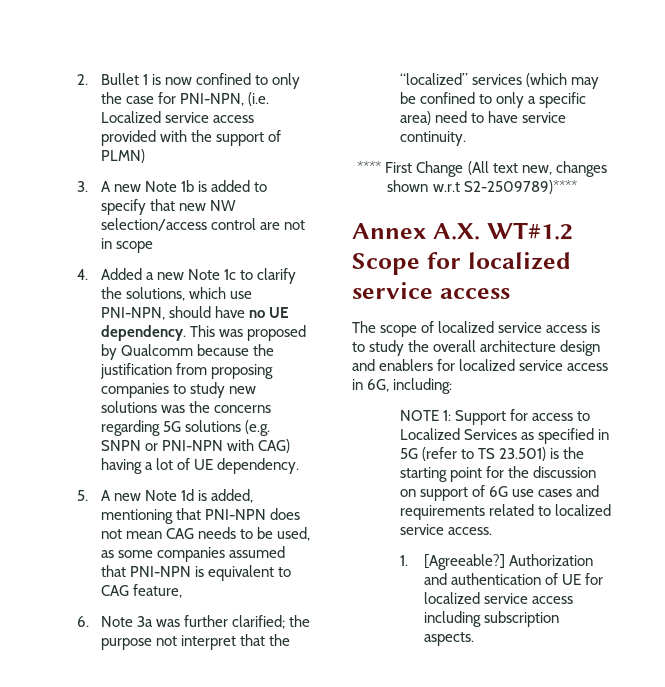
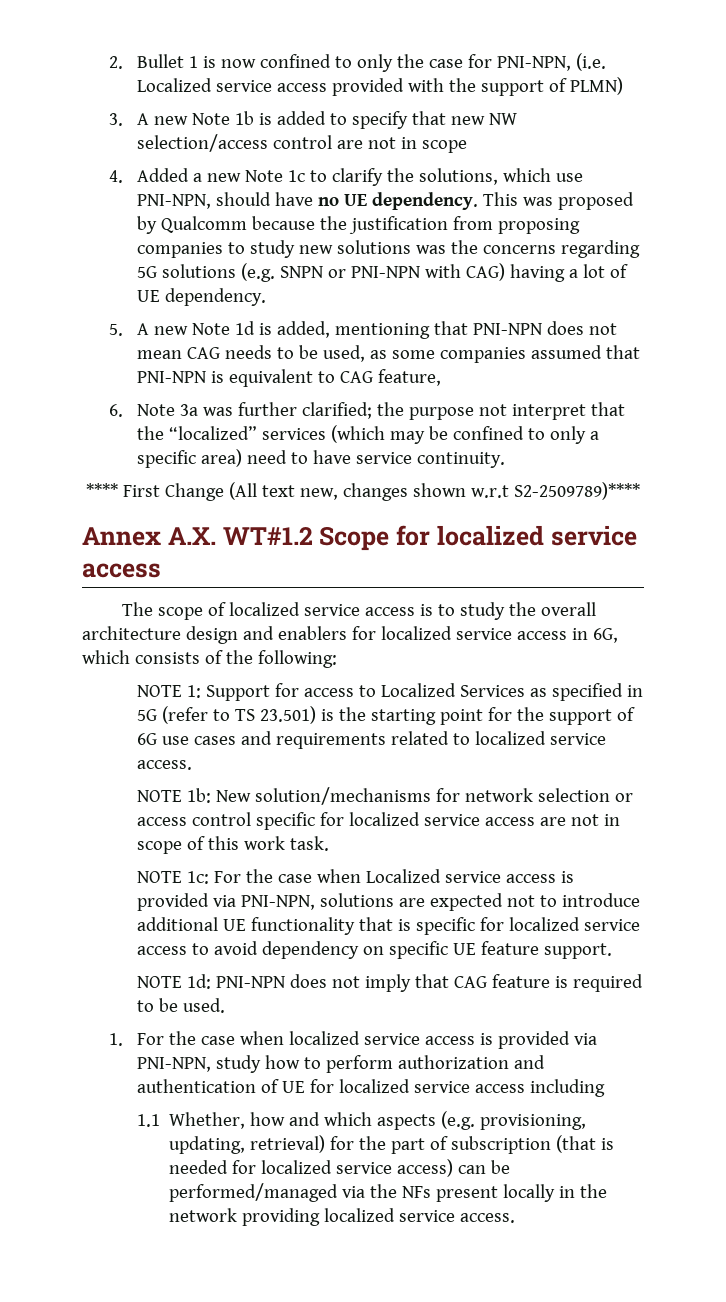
- The scope of localized service access is to study the overall architecture design and enablers for localized service access in 6G, including:
+ The scope of localized service access is to study the overall architecture design and enablers for localized service access in 6G, which consists of the following:
- NOTE 1: Support for access to Localized Services as specified in 5G (refer to TS 23.501) is the starting point for the discussion on support of 6G use cases and requirements related to localized service access.
+ NOTE 1: Support for access to Localized Services as specified in 5G (refer to TS 23.501) is the starting point for the support of 6G use cases and requirements related to localized service access.
- 1. [Agreeable?] Authorization and authentication of UE for localized service access including subscription aspects.
+ NOTE 1b: New solution/mechanisms for network selection or access control specific for localized service access are not in scope of this work task.
+ NOTE 1c: For the case when Localized service access is provided via PNI-NPN, solutions are expected not to introduce additional UE functionality that is specific for localized service access to avoid dependency on specific UE feature support.
+ NOTE 1d: PNI-NPN does not imply that CAG feature is required to be used.
+ 1. For the case when localized service access is provided via PNI-NPN, study how to perform authorization and authentication of UE for localized service access including
+ 1.1 Whether, how and which aspects (e.g. provisioning, updating, retrieval) for the part of subscription (that is needed for localized service access) can be performed/managed via the NFs present locally in the network providing localized service access.

